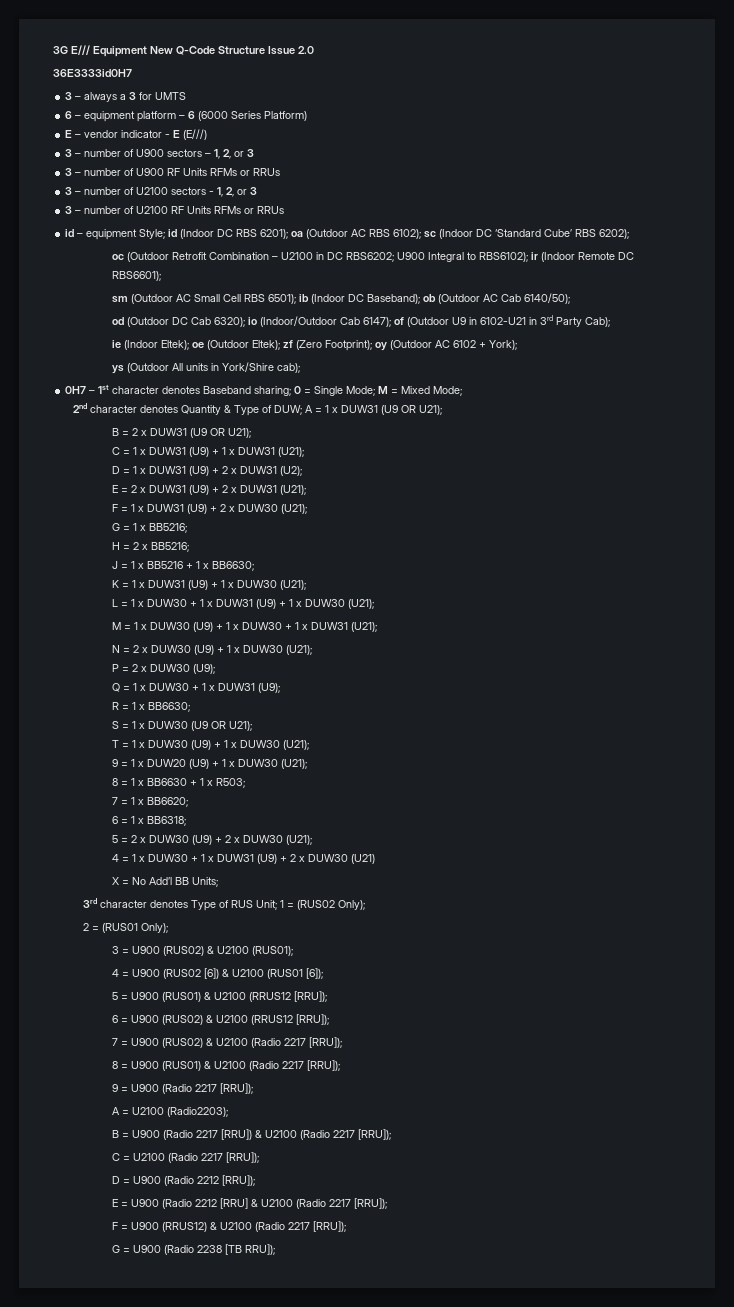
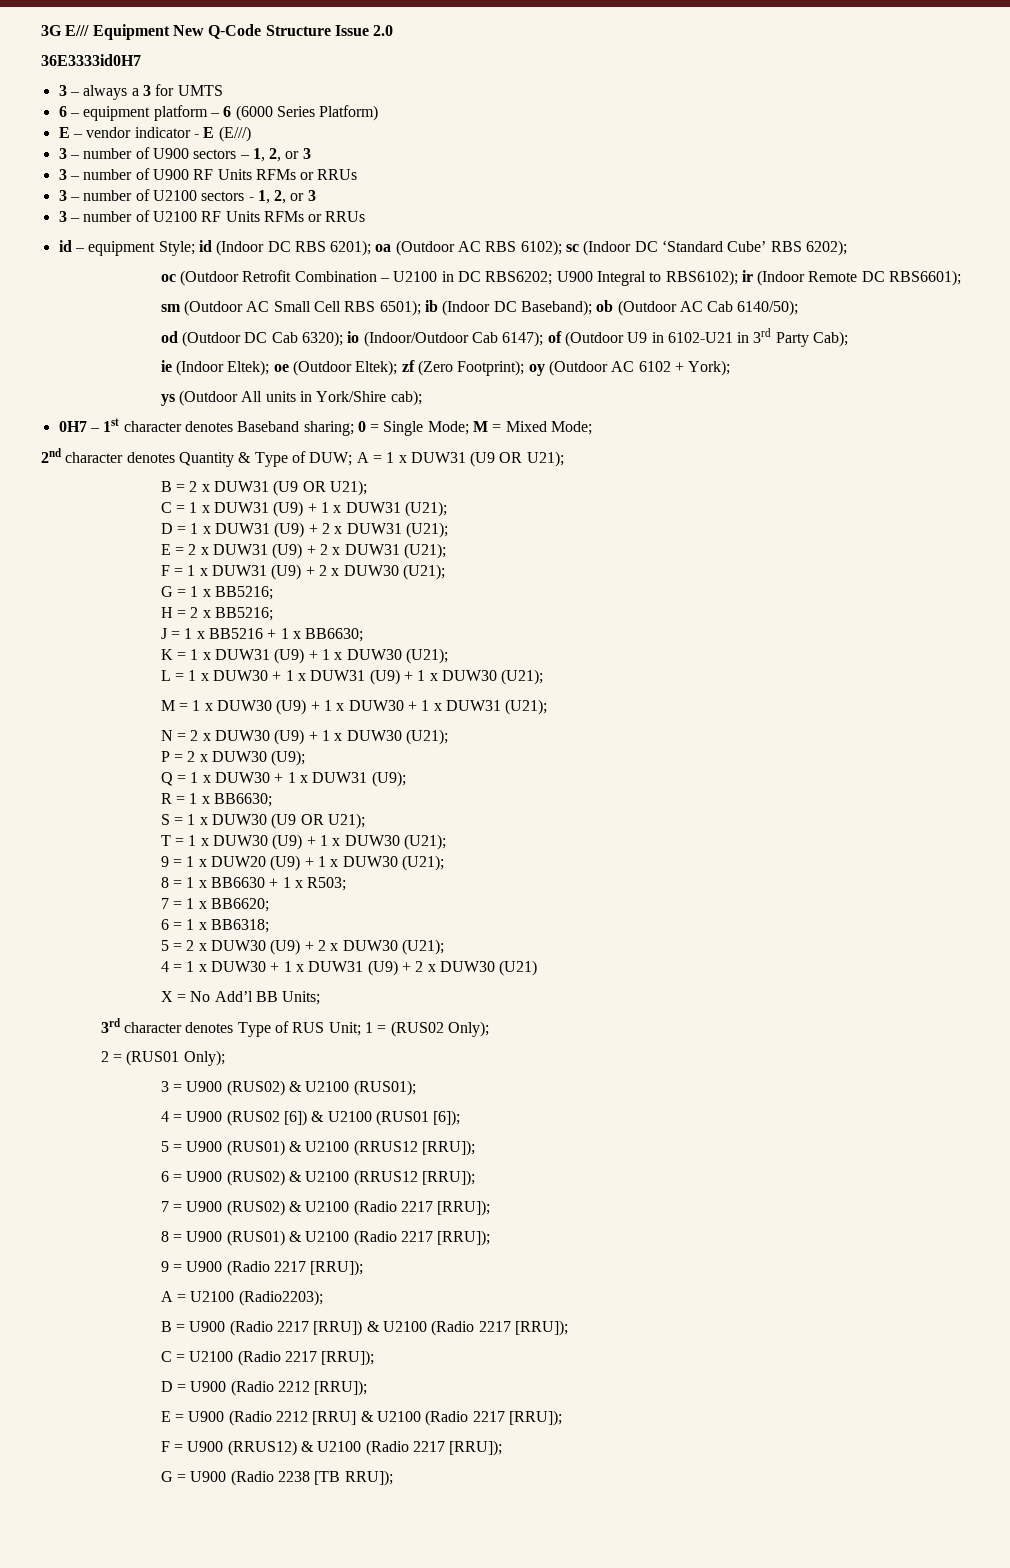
- D = 1 x DUW31 (U9) + 2 x DUW31 (U2);
+ D = 1 x DUW31 (U9) + 2 x DUW31 (U21);

